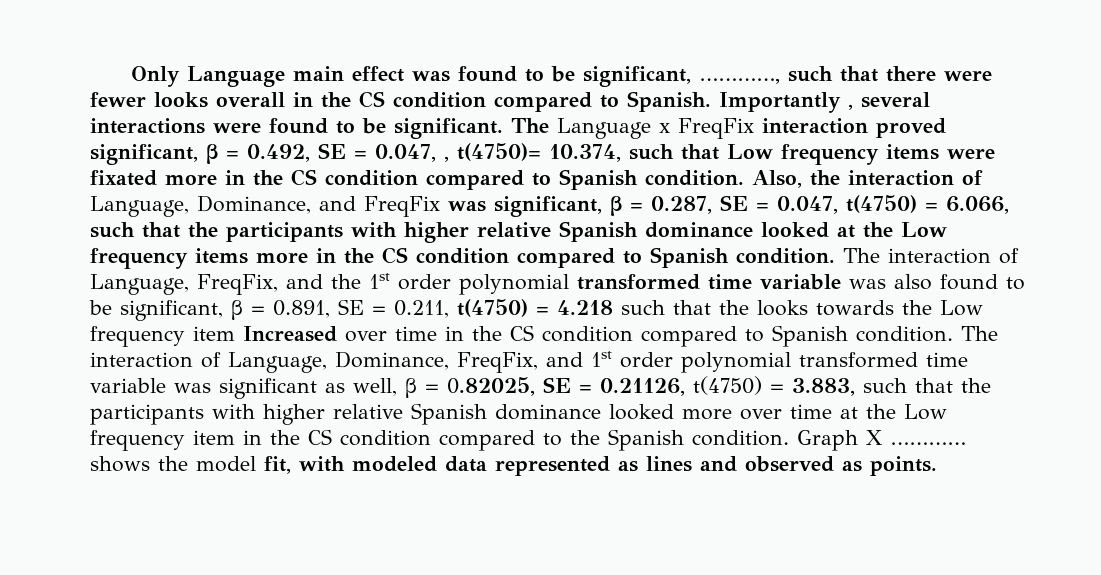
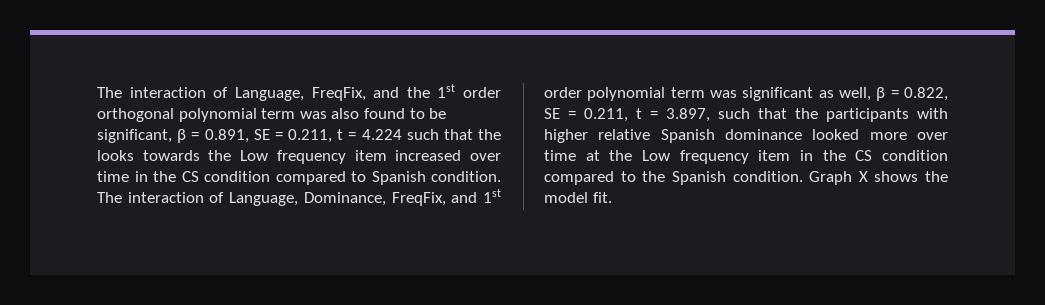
- Only Language main effect was found to be significant, …………, such that there were fewer looks overall in the CS condition compared to Spanish. Importantly , several interactions were found to be significant. The Language x FreqFix interaction proved significant, β = 0.492, SE = 0.047, , t(4750)= 10.374, such that Low frequency items were fixated more in the CS condition compared to Spanish condition. Also, the interaction of Language, Dominance, and FreqFix was significant, β = 0.287, SE = 0.047, t(4750) = 6.066, such that the participants with higher relative Spanish dominance looked at the Low frequency items more in the CS condition compared to Spanish condition. The interaction of Language, FreqFix, and the 1st order polynomial transformed time variable was also found to be significant, β = 0.891, SE = 0.211, t(4750) = 4.218 such that the looks towards the Low frequency item Increased over time in the CS condition compared to Spanish condition.
+ The interaction of Language, FreqFix, and the 1st order orthogonal polynomial term was also found to be significant, β = 0.891, SE = 0.211, t = 4.224 such that the looks towards the Low frequency item increased over time in the CS condition compared to Spanish condition.
- The interaction of Language, Dominance, FreqFix, and 1st order polynomial transformed time variable was significant as well, β = 0.82025, SE = 0.21126, t(4750) = 3.883, such that the participants with higher relative Spanish dominance looked more over time at the Low frequency item in the CS condition compared to the Spanish condition.
+ The interaction of Language, Dominance, FreqFix, and 1st order polynomial term was significant as well, β = 0.822, SE = 0.211, t = 3.897, such that the participants with higher relative Spanish dominance looked more over time at the Low frequency item in the CS condition compared to the Spanish condition.
- Graph X ………… shows the model fit, with modeled data represented as lines and observed as points.
+ Graph X shows the model fit.

